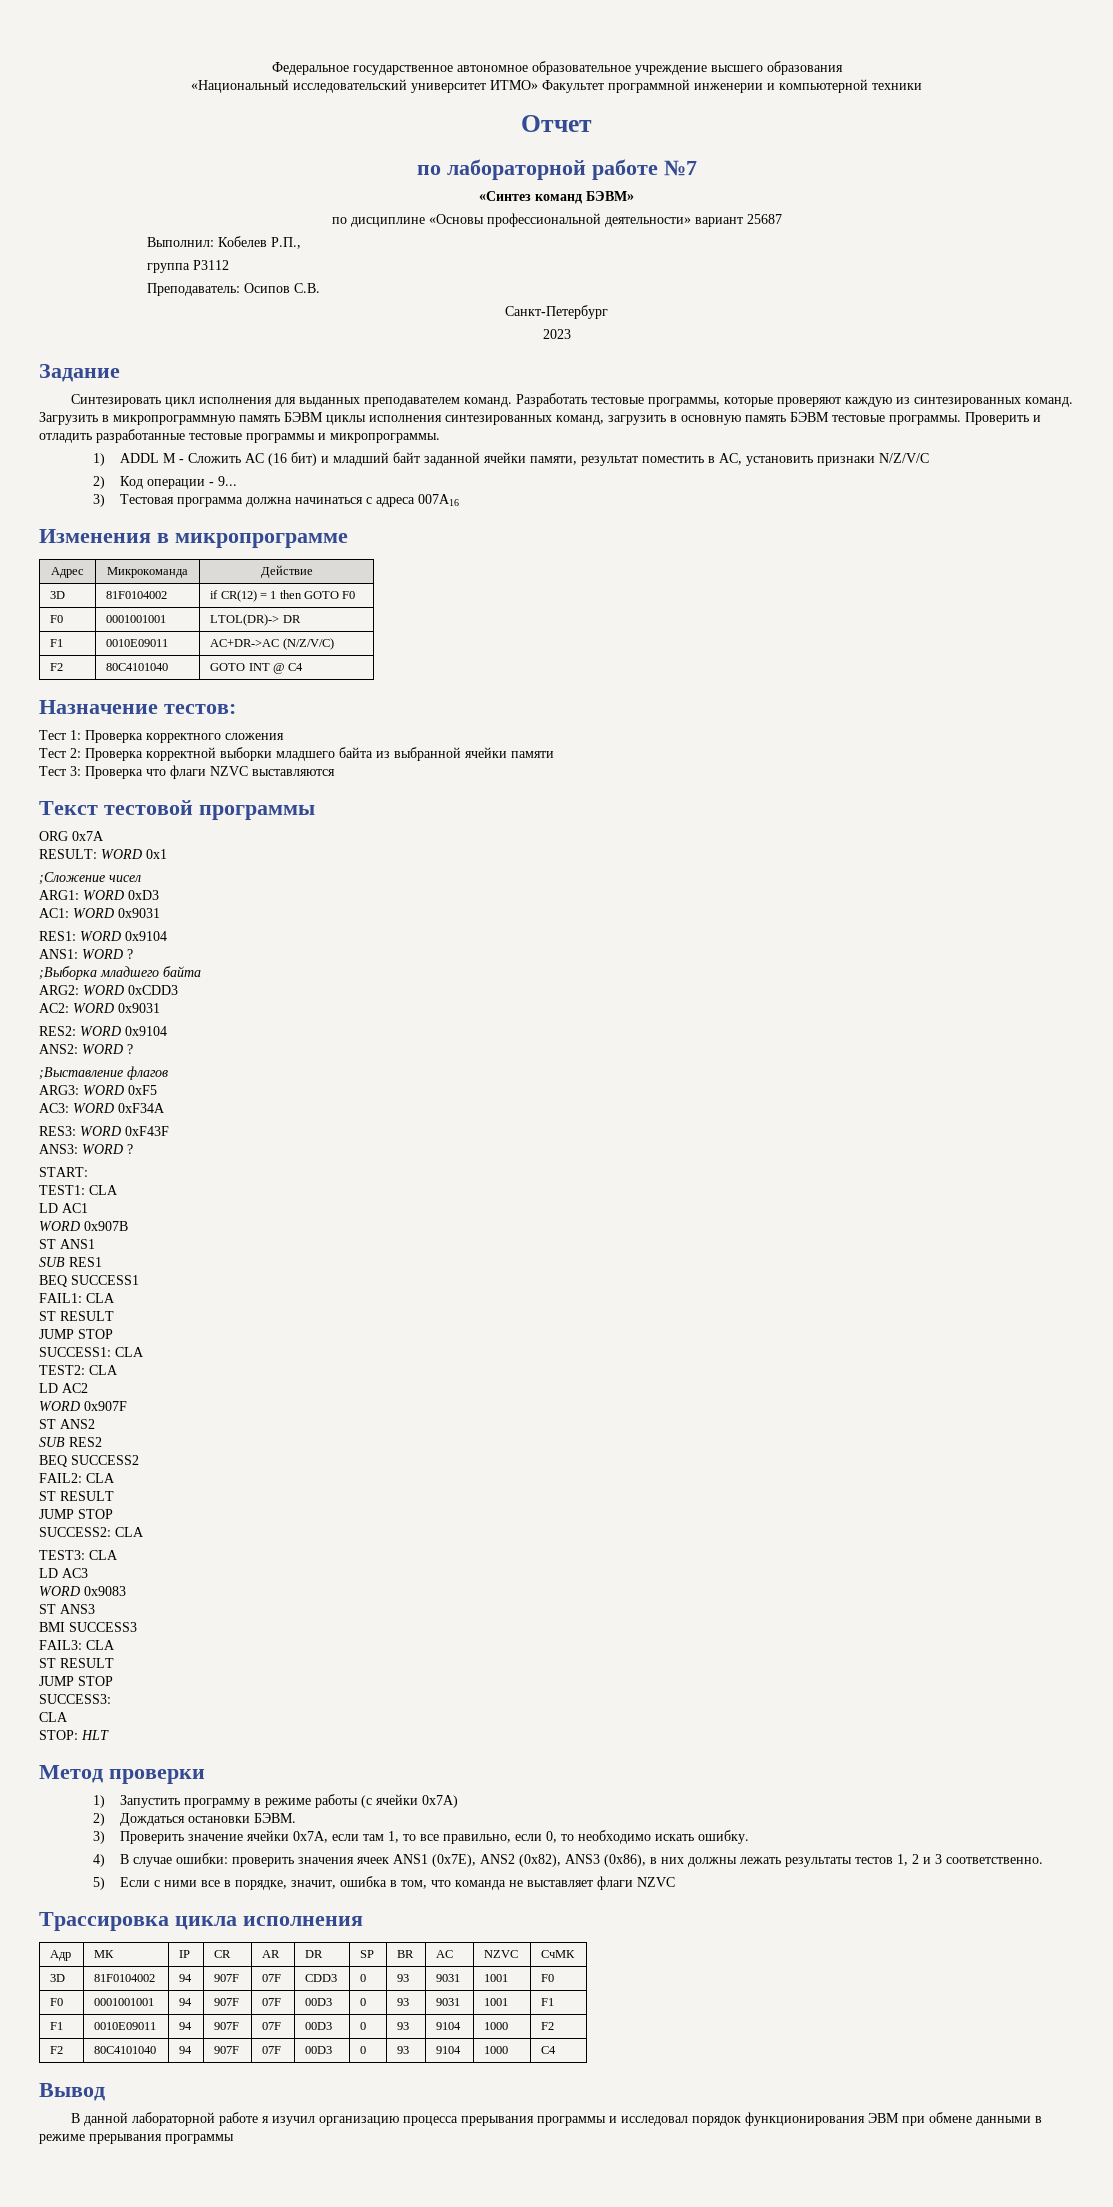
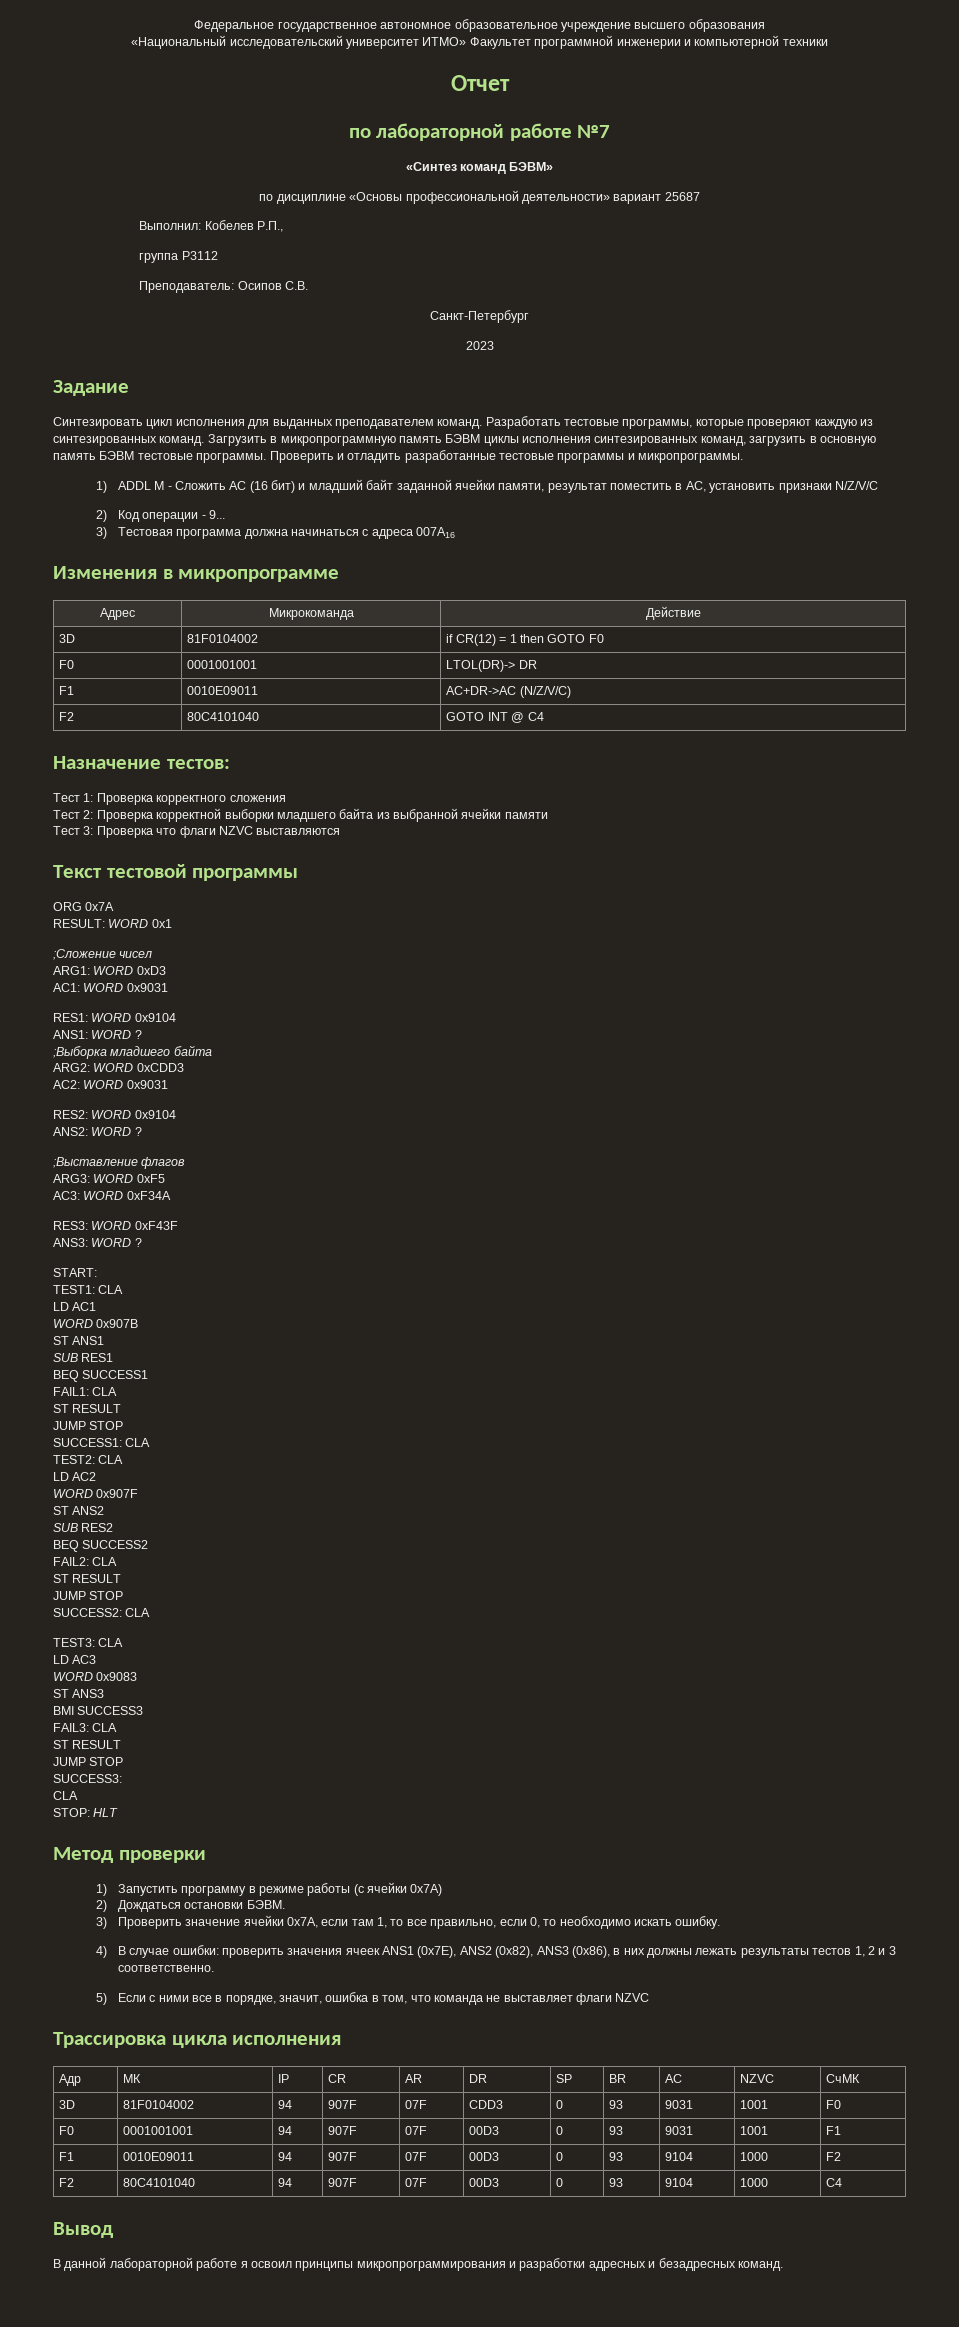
- В данной лабораторной работе я изучил организацию процесса прерывания программы и исследовал порядок функционирования ЭВМ при обмене данными в режиме прерывания программы
+ В данной лабораторной работе я освоил принципы микропрограммирования и разработки адресных и безадресных команд.

